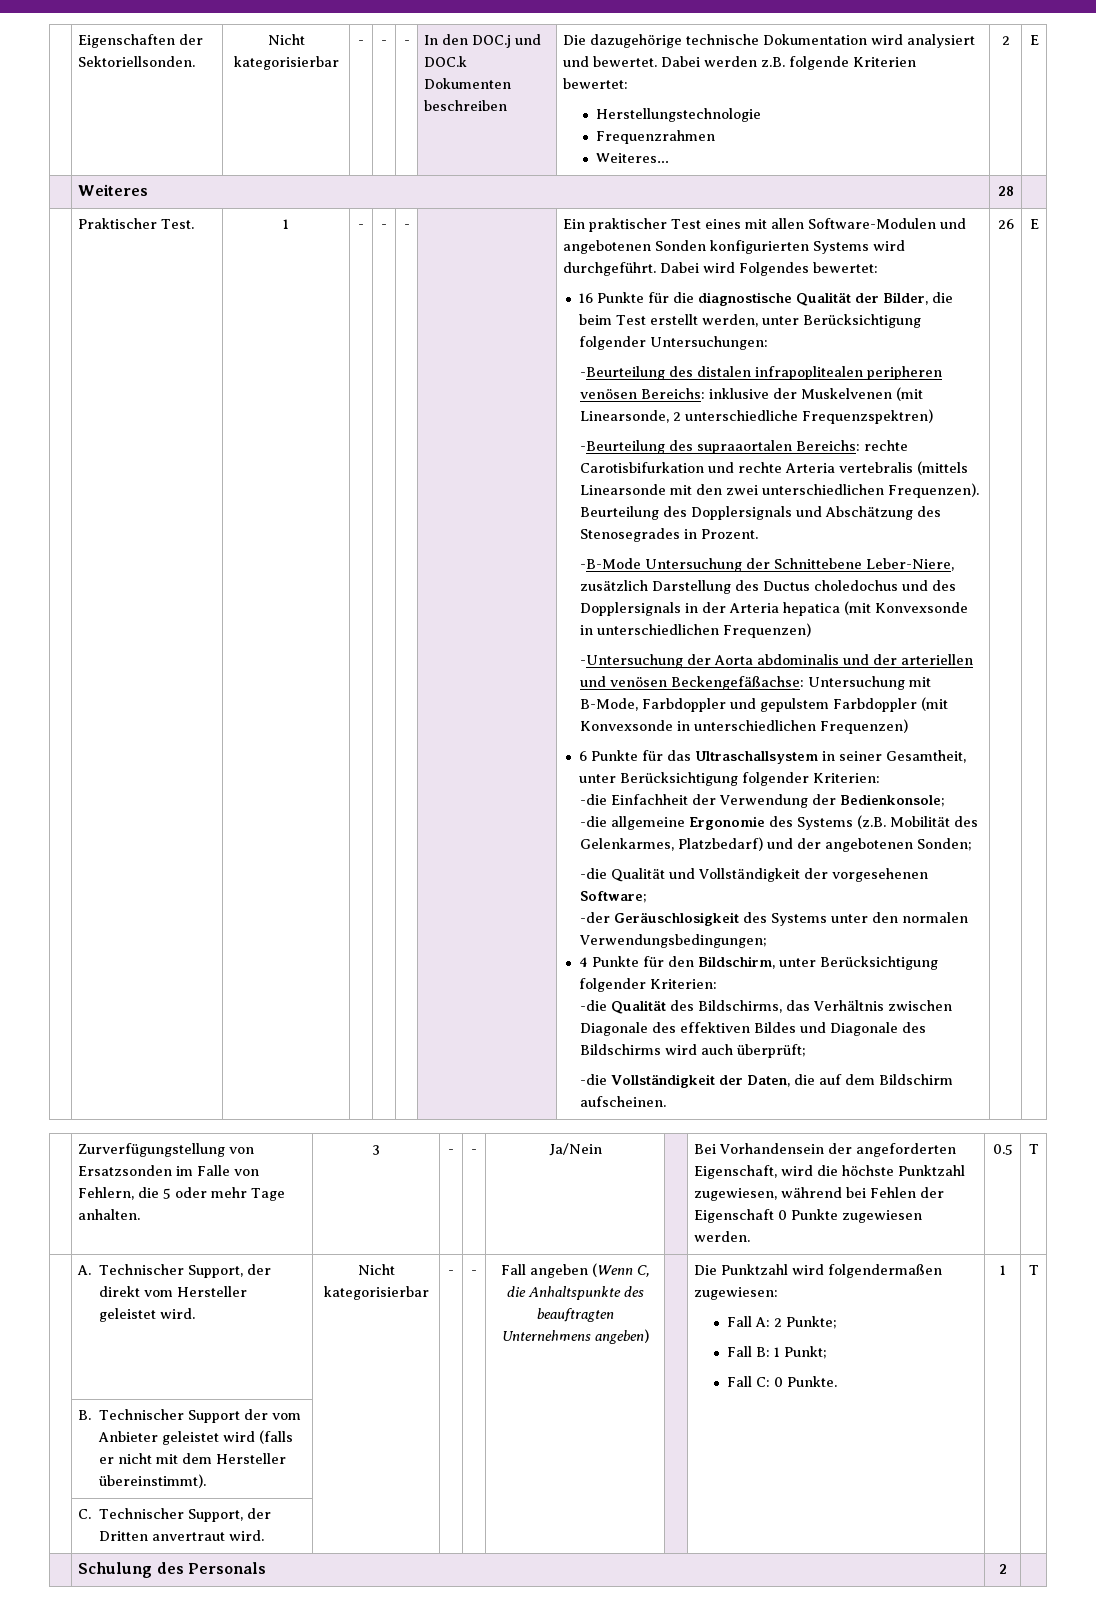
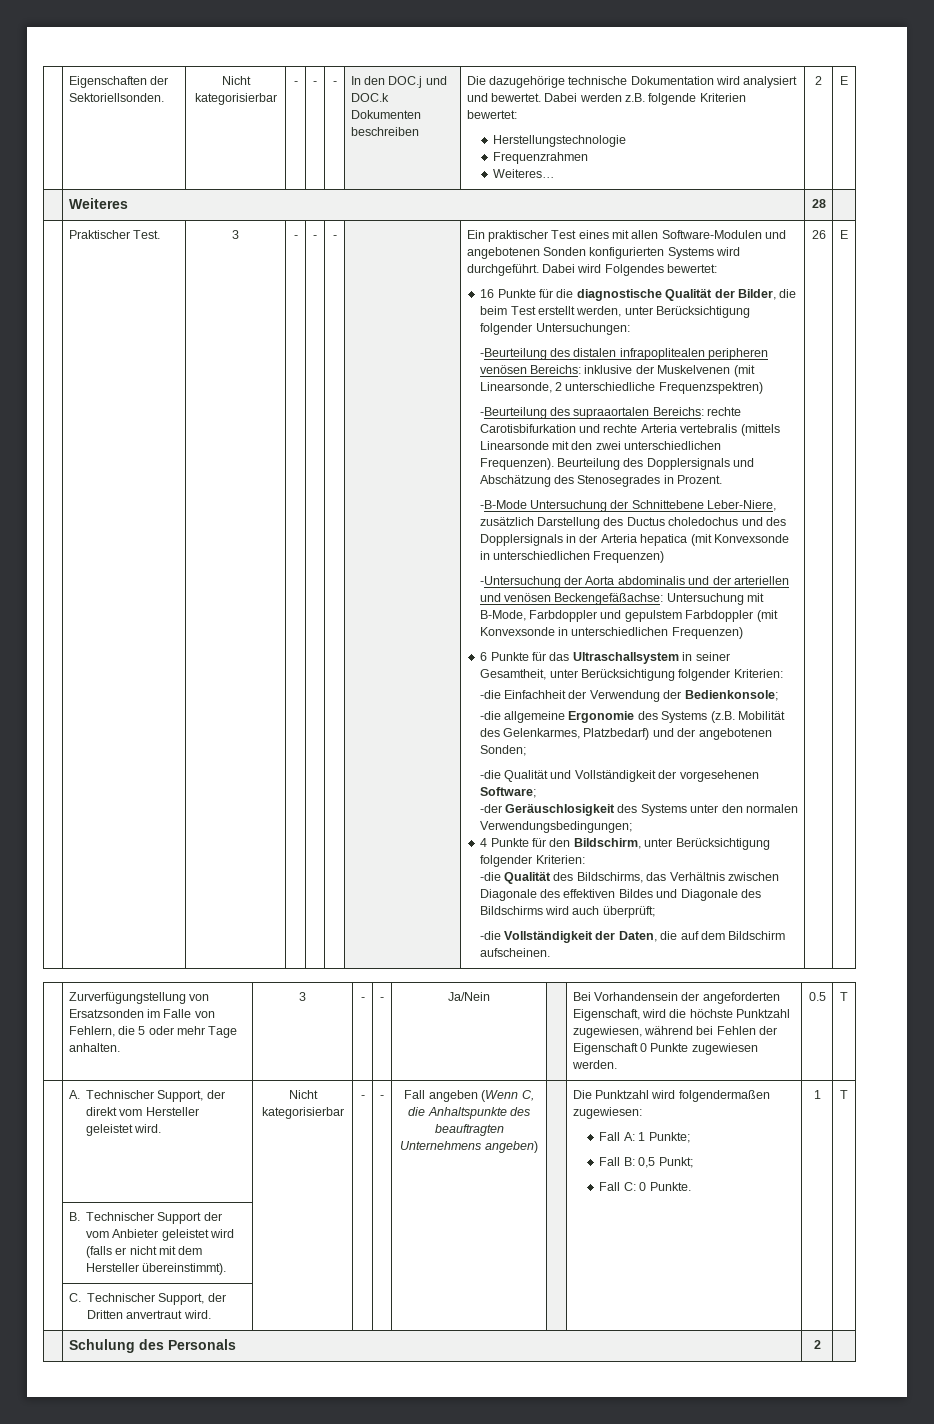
- Praktischer Test. | 1
+ Praktischer Test. | 3
- Fall A: 2 Punkte;
+ Fall A: 1 Punkte;
- Fall B: 1 Punkt;
+ Fall B: 0,5 Punkt;

